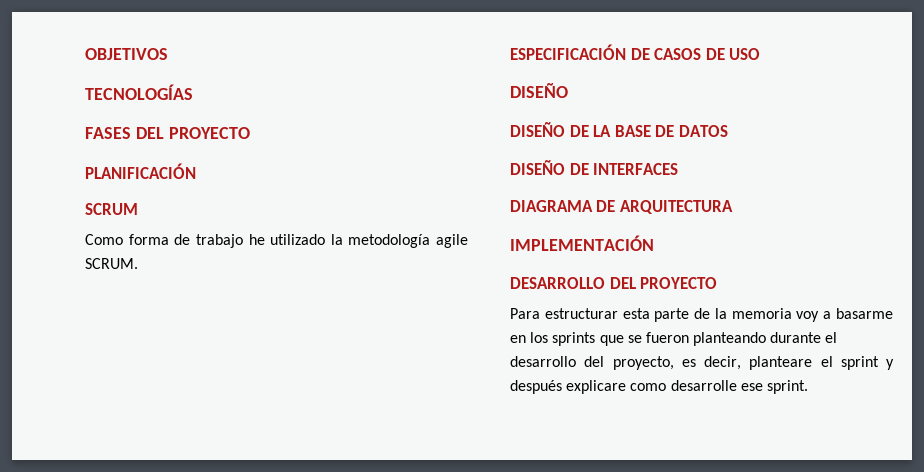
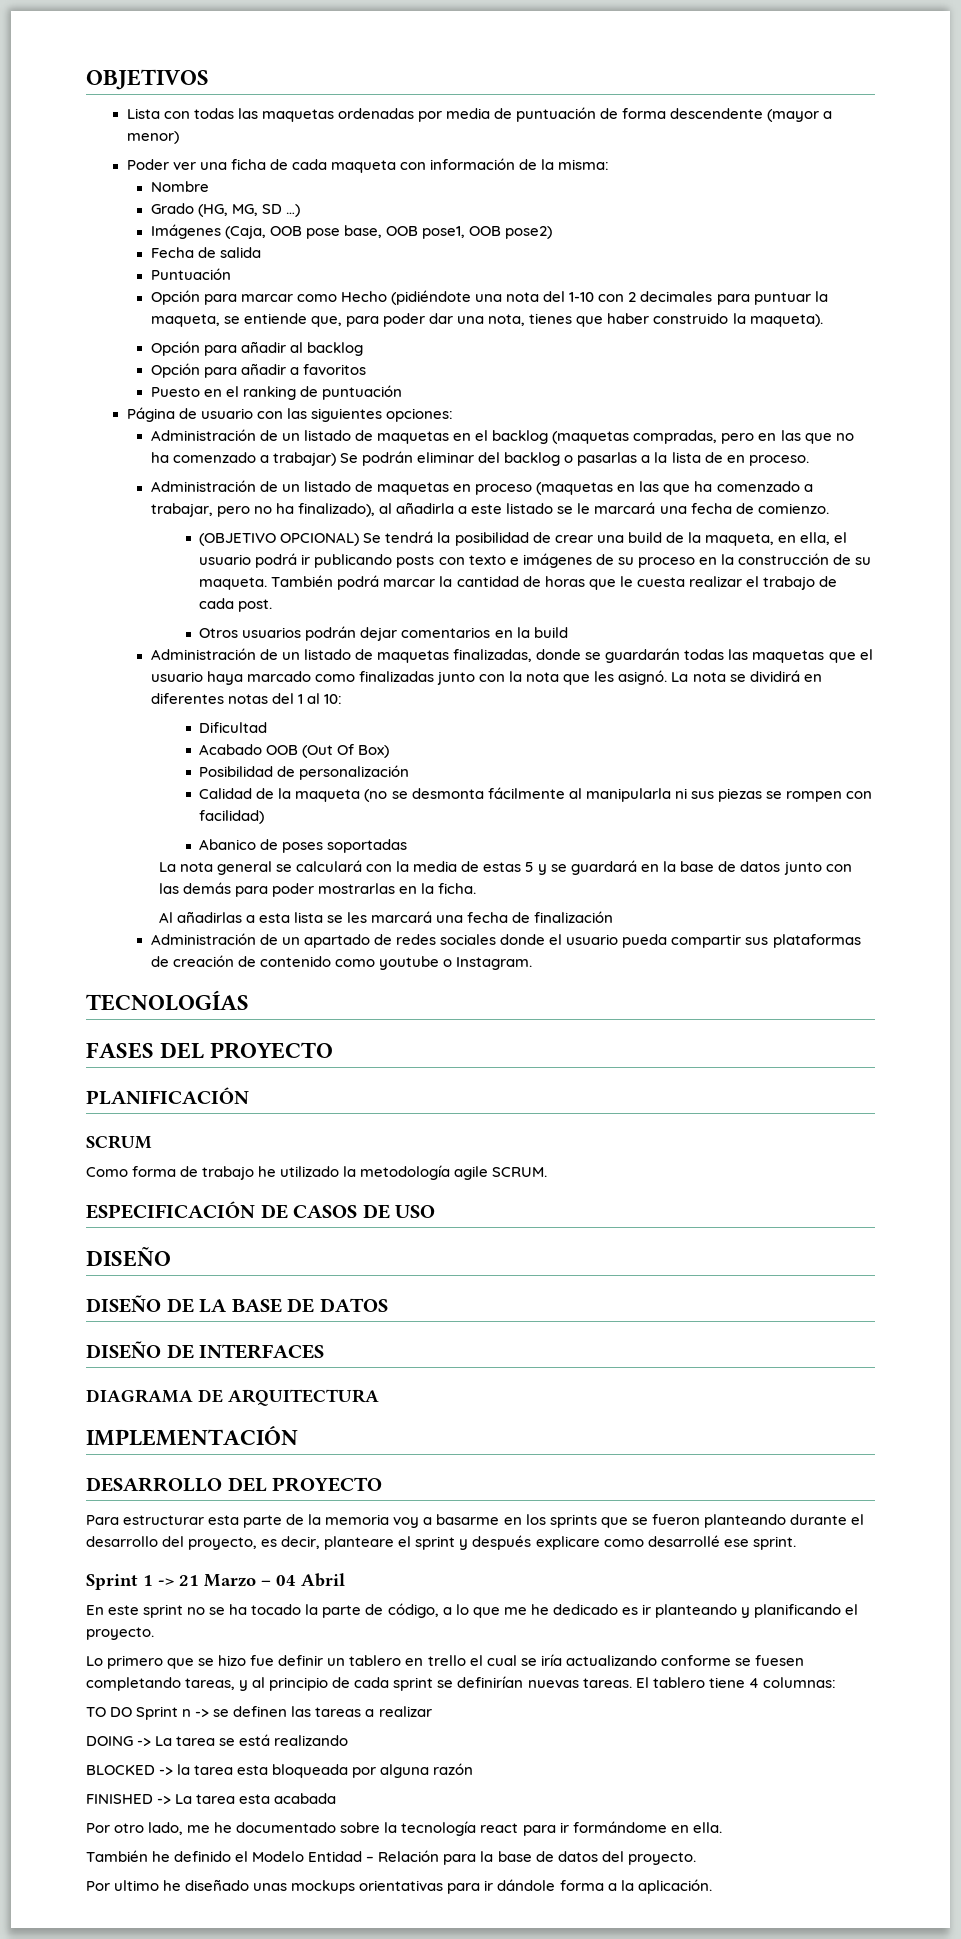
+ Lista con todas las maquetas ordenadas por media de puntuación de forma descendente (mayor a menor)
+ Poder ver una ficha de cada maqueta con información de la misma:
+ Nombre
+ Grado (HG, MG, SD …)
+ Imágenes (Caja, OOB pose base, OOB pose1, OOB pose2)
+ Fecha de salida
+ Puntuación
+ Opción para marcar como Hecho (pidiéndote una nota del 1-10 con 2 decimales para puntuar la maqueta, se entiende que, para poder dar una nota, tienes que haber construido la maqueta).
+ Opción para añadir al backlog
+ Opción para añadir a favoritos
+ Puesto en el ranking de puntuación
+ Página de usuario con las siguientes opciones:
+ Administración de un listado de maquetas en el backlog (maquetas compradas, pero en las que no ha comenzado a trabajar) Se podrán eliminar del backlog o pasarlas a la lista de en proceso.
+ Administración de un listado de maquetas en proceso (maquetas en las que ha comenzado a trabajar, pero no ha finalizado), al añadirla a este listado se le marcará una fecha de comienzo.
+ (OBJETIVO OPCIONAL) Se tendrá la posibilidad de crear una build de la maqueta, en ella, el usuario podrá ir publicando posts con texto e imágenes de su proceso en la construcción de su maqueta. También podrá marcar la cantidad de horas que le cuesta realizar el trabajo de cada post.
+ Otros usuarios podrán dejar comentarios en la build
+ Administración de un listado de maquetas finalizadas, donde se guardarán todas las maquetas que el usuario haya marcado como finalizadas junto con la nota que les asignó. La nota se dividirá en diferentes notas del 1 al 10:
+ Dificultad
+ Acabado OOB (Out Of Box)
+ Posibilidad de personalización
+ Calidad de la maqueta (no se desmonta fácilmente al manipularla ni sus piezas se rompen con facilidad)
+ Abanico de poses soportadas
+ La nota general se calculará con la media de estas 5 y se guardará en la base de datos junto con las demás para poder mostrarlas en la ficha.
+ Al añadirlas a esta lista se les marcará una fecha de finalización
+ Administración de un apartado de redes sociales donde el usuario pueda compartir sus plataformas de creación de contenido como youtube o Instagram.
- Para estructurar esta parte de la memoria voy a basarme en los sprints que se fueron planteando durante el desarrollo del proyecto, es decir, planteare el sprint y después explicare como desarrolle ese sprint.
+ Para estructurar esta parte de la memoria voy a basarme en los sprints que se fueron planteando durante el desarrollo del proyecto, es decir, planteare el sprint y después explicare como desarrollé ese sprint.
+ Sprint 1 -> 21 Marzo – 04 Abril
+ En este sprint no se ha tocado la parte de código, a lo que me he dedicado es ir planteando y planificando el proyecto.
+ Lo primero que se hizo fue definir un tablero en trello el cual se iría actualizando conforme se fuesen completando tareas, y al principio de cada sprint se definirían nuevas tareas. El tablero tiene 4 columnas:
+ TO DO Sprint n -> se definen las tareas a realizar
+ DOING -> La tarea se está realizando
+ BLOCKED -> la tarea esta bloqueada por alguna razón
+ FINISHED -> La tarea esta acabada
+ Por otro lado, me he documentado sobre la tecnología react para ir formándome en ella.
+ También he definido el Modelo Entidad – Relación para la base de datos del proyecto.
+ Por ultimo he diseñado unas mockups orientativas para ir dándole forma a la aplicación.

